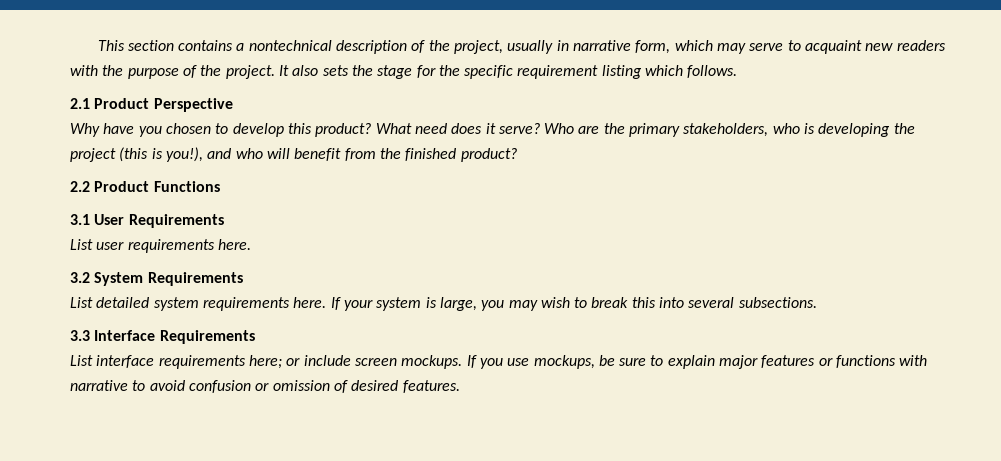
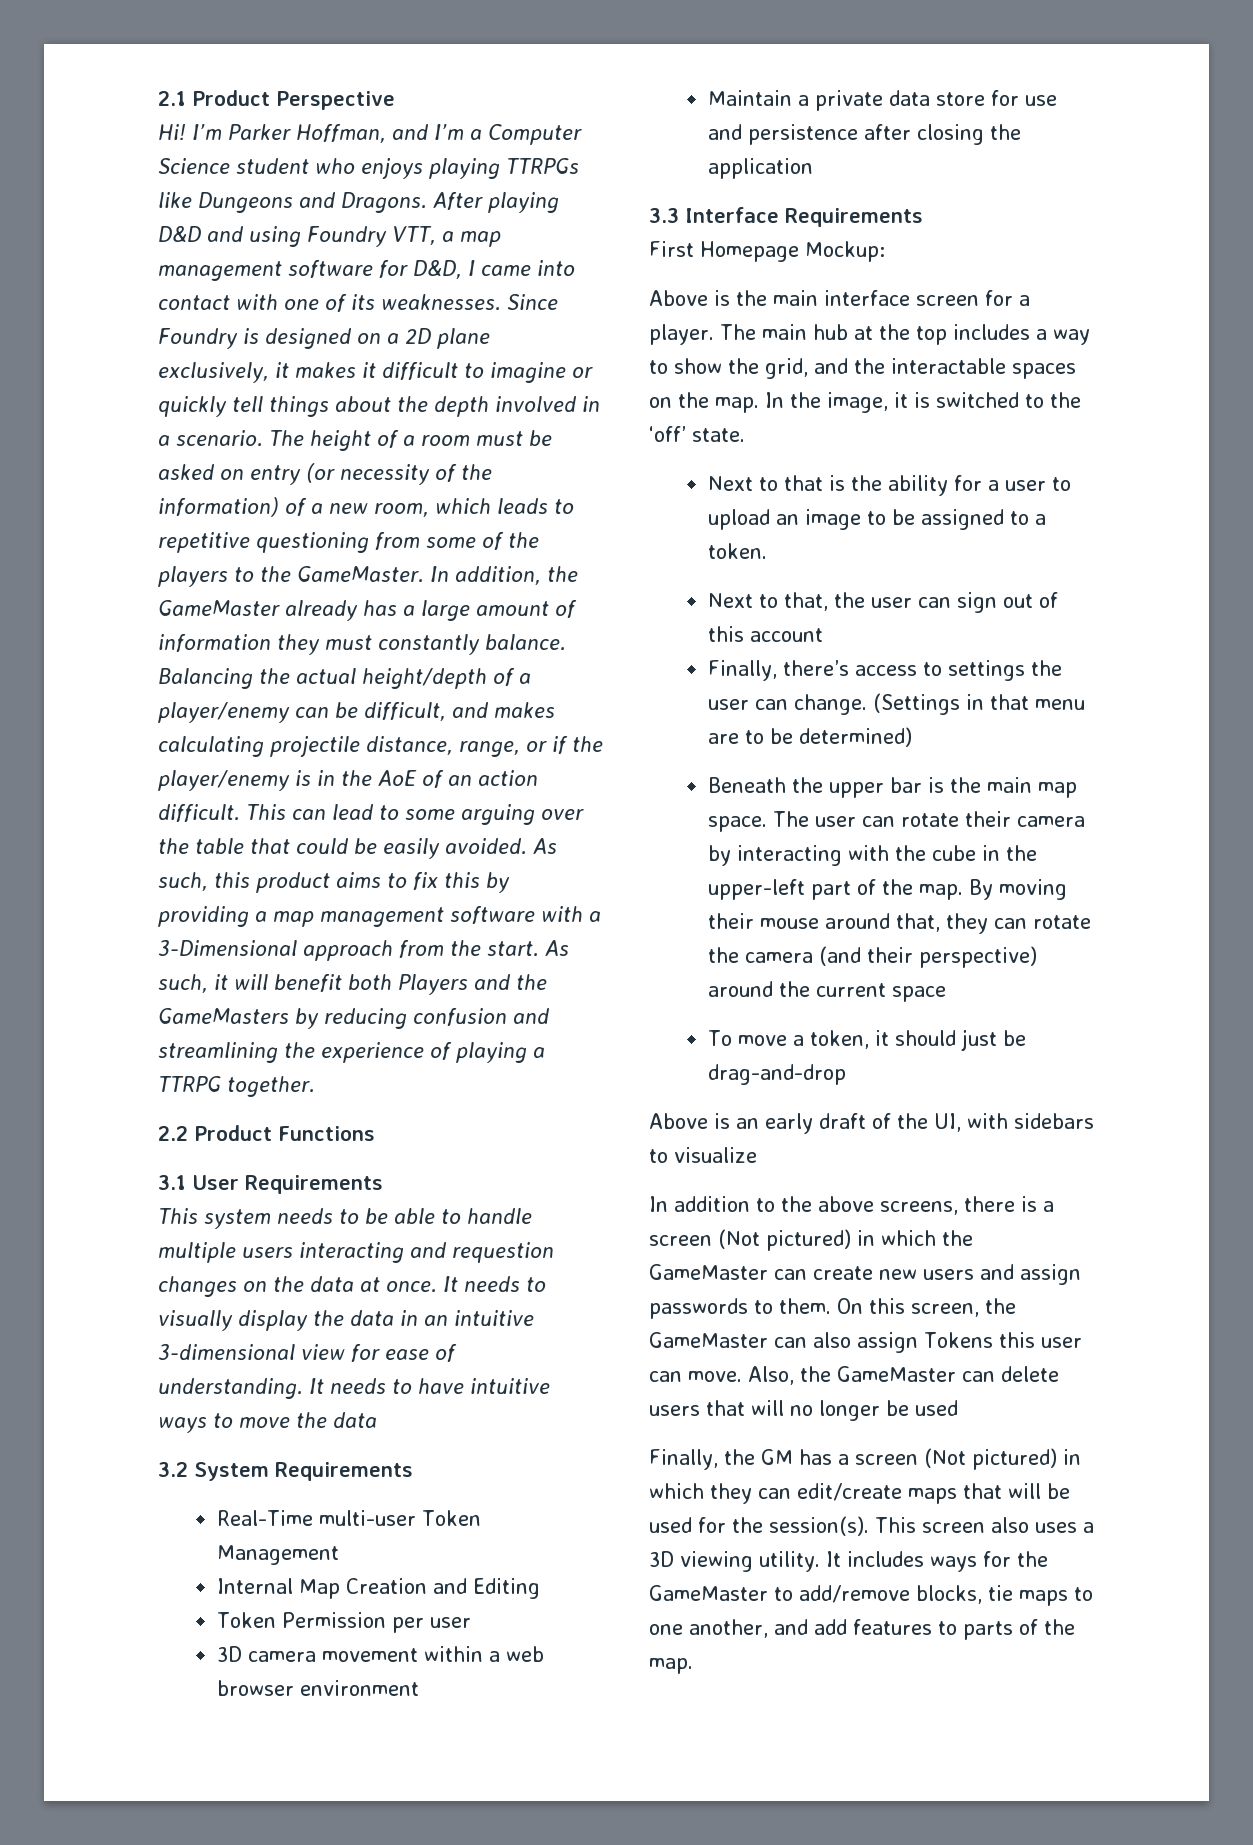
- This section contains a nontechnical description of the project, usually in narrative form, which may serve to acquaint new readers with the purpose of the project. It also sets the stage for the specific requirement listing which follows.
  2.1 Product Perspective
- Why have you chosen to develop this product? What need does it serve? Who are the primary stakeholders, who is developing the project (this is you!), and who will benefit from the finished product?
+ Hi! I’m Parker Hoffman, and I’m a Computer Science student who enjoys playing TTRPGs like Dungeons and Dragons. After playing D&D and using Foundry VTT, a map management software for D&D, I came into contact with one of its weaknesses. Since Foundry is designed on a 2D plane exclusively, it makes it difficult to imagine or quickly tell things about the depth involved in a scenario. The height of a room must be asked on entry (or necessity of the information) of a new room, which leads to repetitive questioning from some of the players to the GameMaster. In addition, the GameMaster already has a large amount of information they must constantly balance. Balancing the actual height/depth of a player/enemy can be difficult, and makes calculating projectile distance, range, or if the player/enemy is in the AoE of an action difficult. This can lead to some arguing over the table that could be easily avoided. As such, this product aims to fix this by providing a map management software with a 3-Dimensional approach from the start. As such, it will benefit both Players and the GameMasters by reducing confusion and streamlining the experience of playing a TTRPG together.
- List user requirements here.
+ This system needs to be able to handle multiple users interacting and requestion changes on the data at once. It needs to visually display the data in an intuitive 3-dimensional view for ease of understanding. It needs to have intuitive ways to move the data
  3.2 System Requirements
- List detailed system requirements here. If your system is large, you may wish to break this into several subsections.
+ Real-Time multi-user Token Management
+ Internal Map Creation and Editing
+ Token Permission per user
+ 3D camera movement within a web browser environment
+ Maintain a private data store for use and persistence after closing the application
  3.3 Interface Requirements
- List interface requirements here; or include screen mockups. If you use mockups, be sure to explain major features or functions with narrative to avoid confusion or omission of desired features.
+ First Homepage Mockup:
+ Above is the main interface screen for a player. The main hub at the top includes a way to show the grid, and the interactable spaces on the map. In the image, it is switched to the ‘off’ state.
+ Next to that is the ability for a user to upload an image to be assigned to a token.
+ Next to that, the user can sign out of this account
+ Finally, there’s access to settings the user can change. (Settings in that menu are to be determined)
+ Beneath the upper bar is the main map space. The user can rotate their camera by interacting with the cube in the upper-left part of the map. By moving their mouse around that, they can rotate the camera (and their perspective) around the current space
+ To move a token, it should just be drag-and-drop
+ Above is an early draft of the UI, with sidebars to visualize
+ In addition to the above screens, there is a screen (Not pictured) in which the GameMaster can create new users and assign passwords to them. On this screen, the GameMaster can also assign Tokens this user can move. Also, the GameMaster can delete users that will no longer be used
+ Finally, the GM has a screen (Not pictured) in which they can edit/create maps that will be used for the session(s). This screen also uses a 3D viewing utility. It includes ways for the GameMaster to add/remove blocks, tie maps to one another, and add features to parts of the map.

